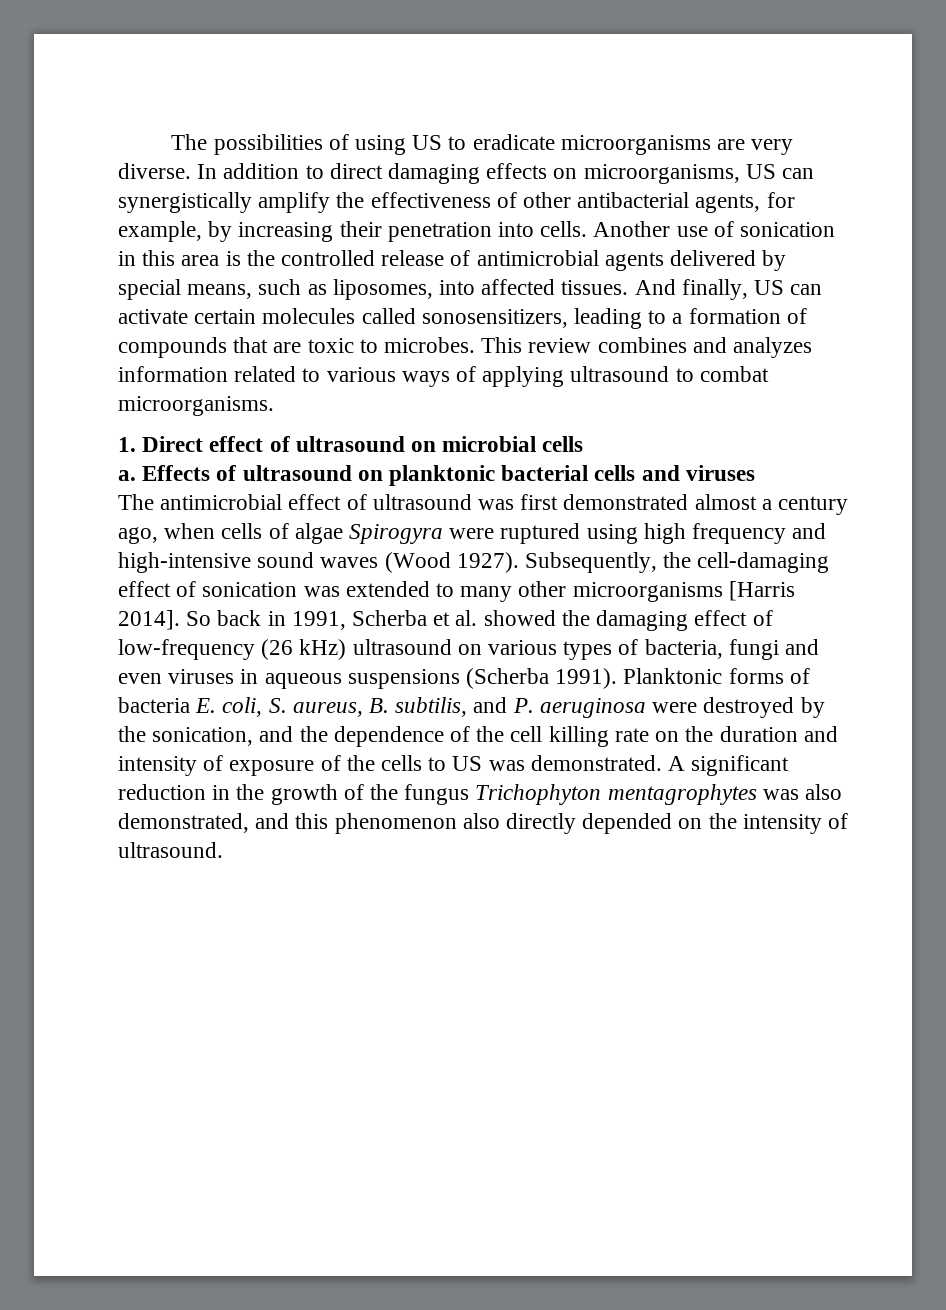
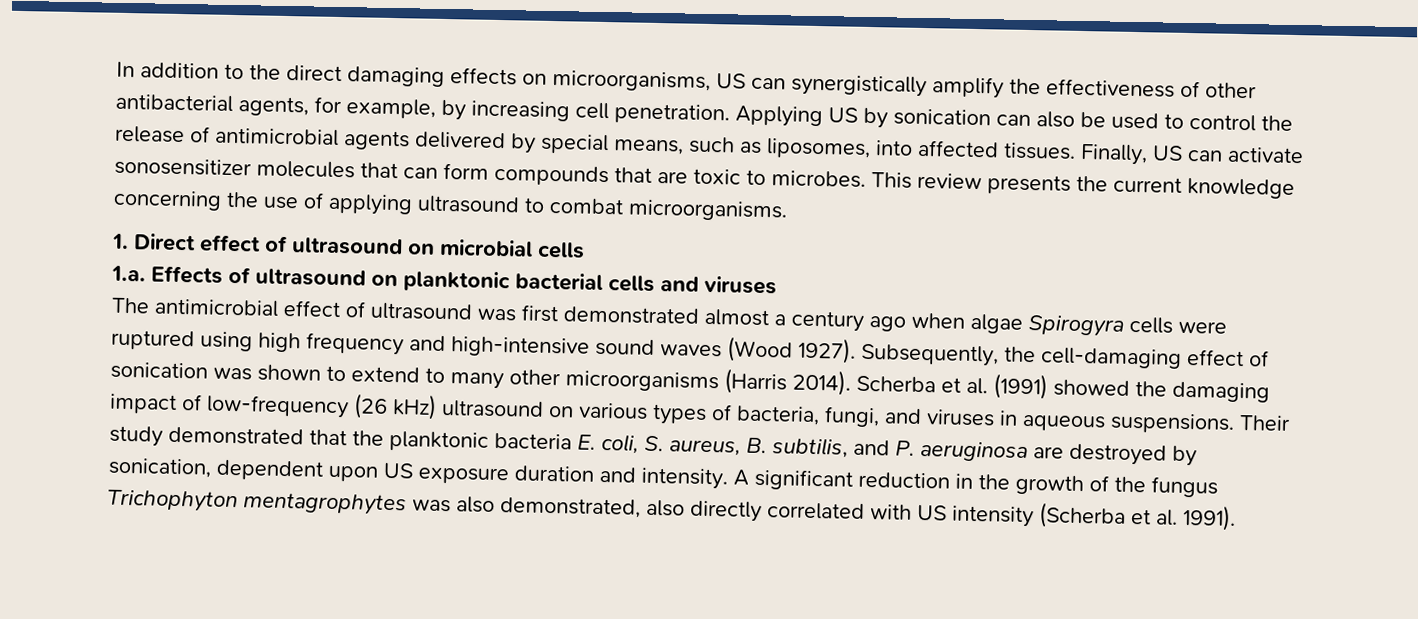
- The possibilities of using US to eradicate microorganisms are very diverse. In addition to direct damaging effects on microorganisms, US can synergistically amplify the effectiveness of other antibacterial agents, for example, by increasing their penetration into cells. Another use of sonication in this area is the controlled release of antimicrobial agents delivered by special means, such as liposomes, into affected tissues.
+ In addition to the direct damaging effects on microorganisms, US can synergistically amplify the effectiveness of other antibacterial agents, for example, by increasing cell penetration. Applying US by sonication can also be used to control the release of antimicrobial agents delivered by special means, such as liposomes, into affected tissues.
- And finally, US can activate certain molecules called sonosensitizers, leading to a formation of compounds that are toxic to microbes.
+ Finally, US can activate sonosensitizer molecules that can form compounds that are toxic to microbes.
- This review combines and analyzes information related to various ways of applying ultrasound to combat microorganisms.
+ This review presents the current knowledge concerning the use of applying ultrasound to combat microorganisms.
- a. Effects of ultrasound on planktonic bacterial cells and viruses
+ 1.a. Effects of ultrasound on planktonic bacterial cells and viruses
- The antimicrobial effect of ultrasound was first demonstrated almost a century ago, when cells of algae Spirogyra were ruptured using high frequency and high-intensive sound waves (Wood 1927).
+ The antimicrobial effect of ultrasound was first demonstrated almost a century ago when algae Spirogyra cells were ruptured using high frequency and high-intensive sound waves (Wood 1927).
- Subsequently, the cell-damaging effect of sonication was extended to many other microorganisms [Harris 2014]. So back in 1991, Scherba et al. showed the damaging effect of low-frequency (26 kHz) ultrasound on various types of bacteria, fungi and even viruses in aqueous suspensions (Scherba 1991). Planktonic forms of bacteria E. coli, S. aureus, B. subtilis, and P. aeruginosa were destroyed by the sonication, and the dependence of the cell killing rate on the duration and intensity of exposure of the cells to US was demonstrated.
+ Subsequently, the cell-damaging effect of sonication was shown to extend to many other microorganisms (Harris 2014). Scherba et al. (1991) showed the damaging impact of low-frequency (26 kHz) ultrasound on various types of bacteria, fungi, and viruses in aqueous suspensions. Their study demonstrated that the planktonic bacteria E. coli, S. aureus, B. subtilis, and P. aeruginosa are destroyed by sonication, dependent upon US exposure duration and intensity.
- A significant reduction in the growth of the fungus Trichophyton mentagrophytes was also demonstrated, and this phenomenon also directly depended on the intensity of ultrasound.
+ A significant reduction in the growth of the fungus Trichophyton mentagrophytes was also demonstrated, also directly correlated with US intensity (Scherba et al. 1991).

